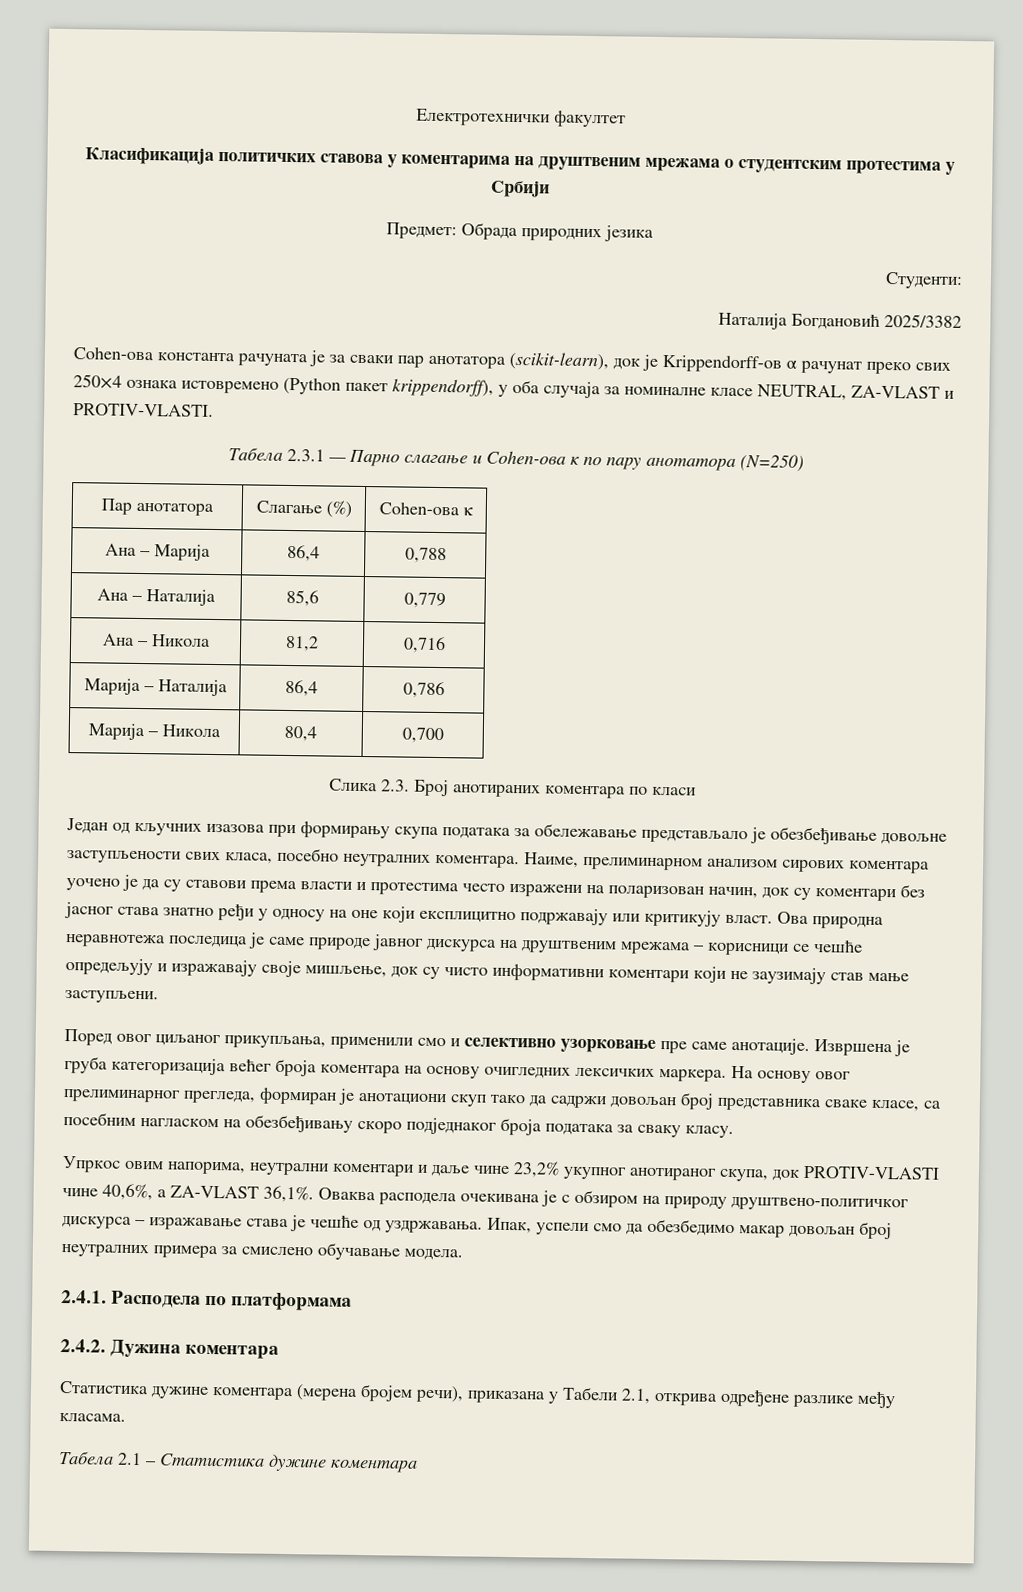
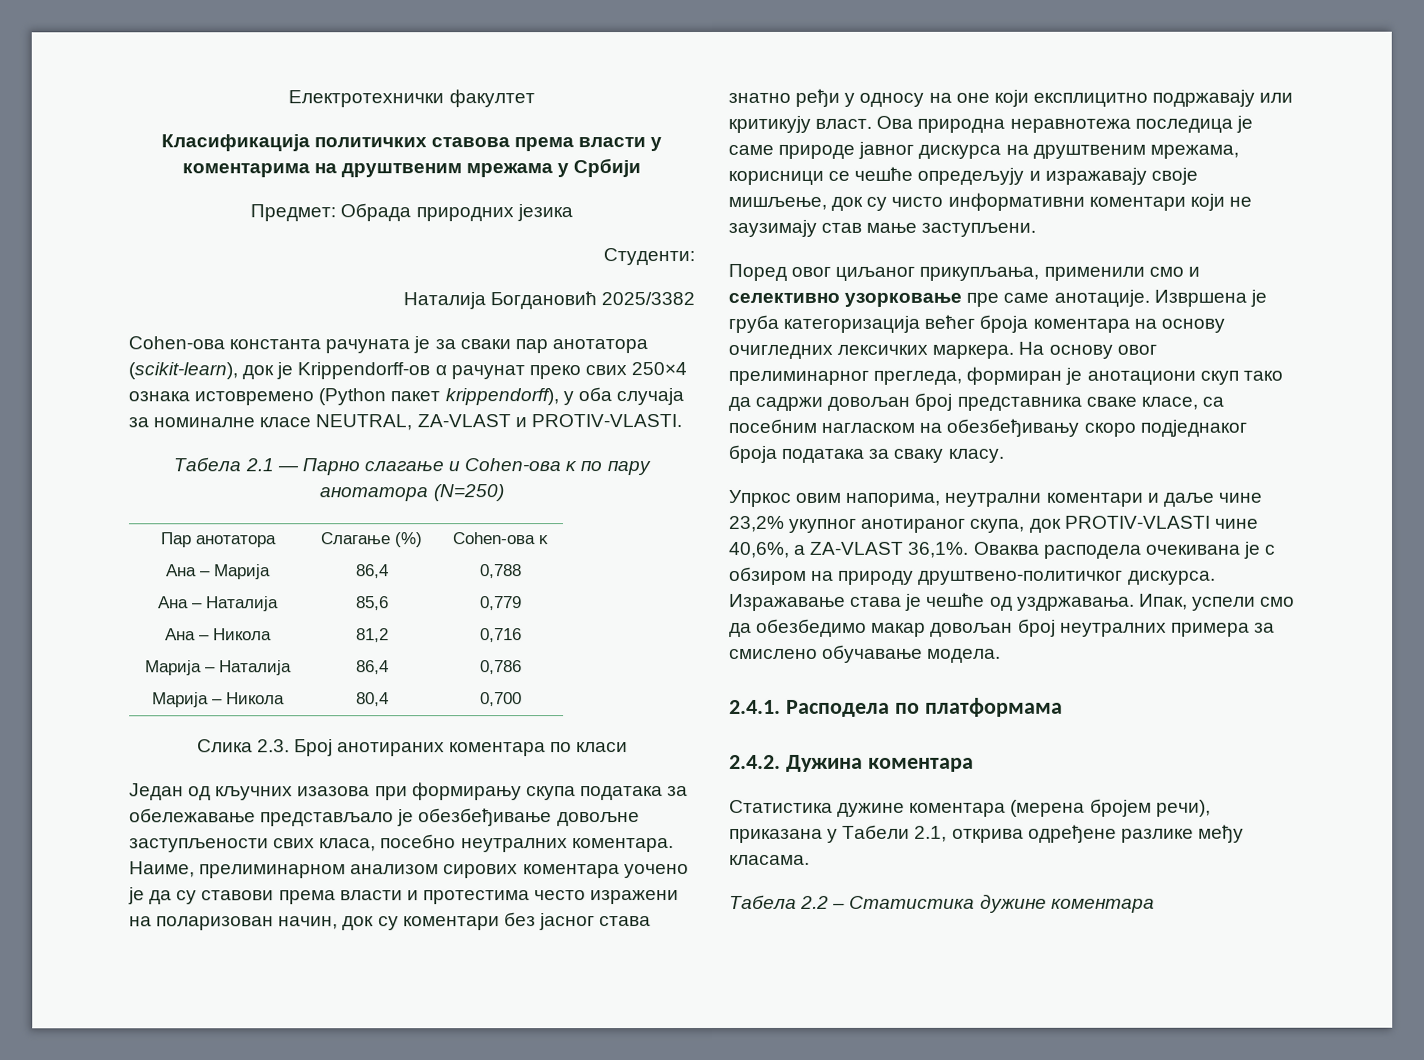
- Класификација политичких ставова у коментарима на друштвеним мрежама о студентским протестима у Србији
+ Класификација политичких ставова према власти у коментарима на друштвеним мрежама у Србији
- Табела 2.3.1 — Парно слагање и Cohen-ова κ по пару анотатора (N=250)
+ Табела 2.1 — Парно слагање и Cohen-ова κ по пару анотатора (N=250)
- Ова природна неравнотежа последица је саме природе јавног дискурса на друштвеним мрежама – корисници се чешће опредељују и изражавају своје мишљење, док су чисто информативни коментари који не заузимају став мање заступљени.
+ Ова природна неравнотежа последица је саме природе јавног дискурса на друштвеним мрежама, корисници се чешће опредељују и изражавају своје мишљење, док су чисто информативни коментари који не заузимају став мање заступљени.
- Оваква расподела очекивана је с обзиром на природу друштвено-политичког дискурса – изражавање става је чешће од уздржавања.
+ Оваква расподела очекивана је с обзиром на природу друштвено-политичког дискурса. Изражавање става је чешће од уздржавања.
- Табела 2.1 – Статистика дужине коментара
+ Табела 2.2 – Статистика дужине коментара

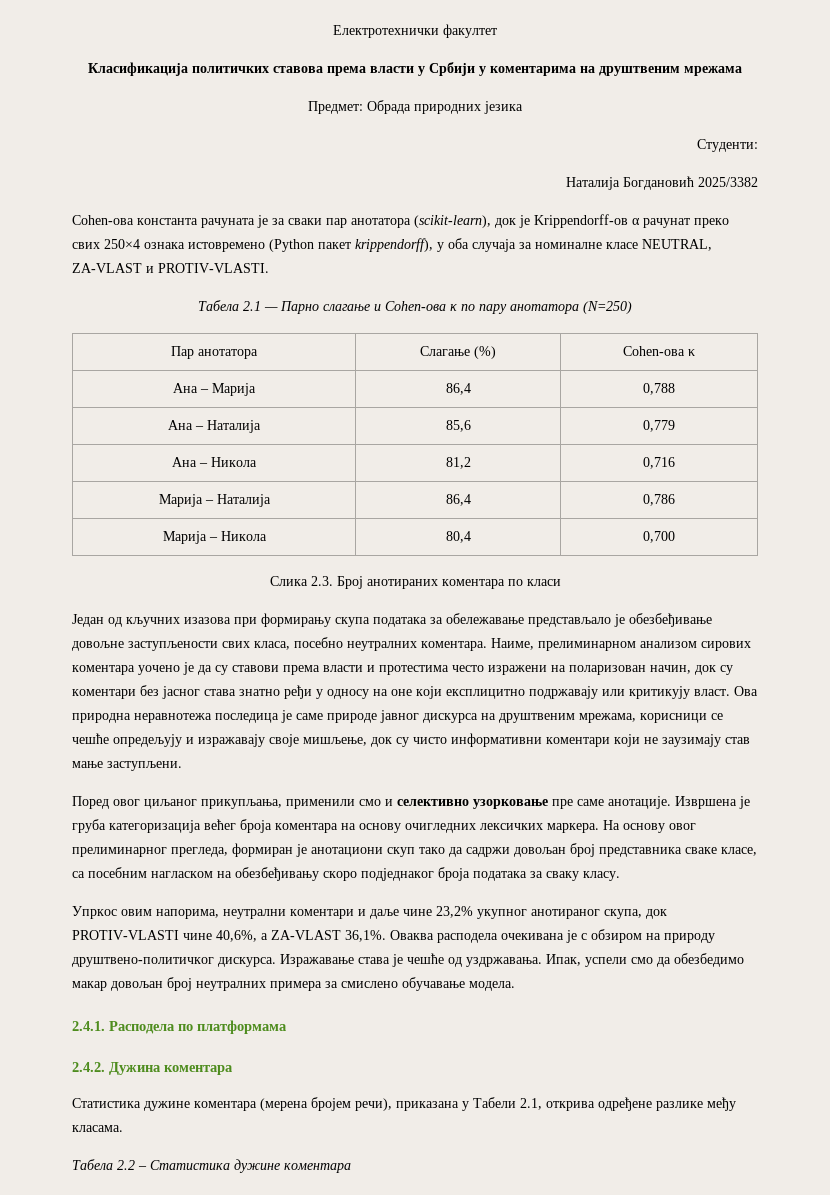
- Класификација политичких ставова према власти у коментарима на друштвеним мрежама у Србији
+ Класификација политичких ставова према власти у Србији у коментарима на друштвеним мрежама

